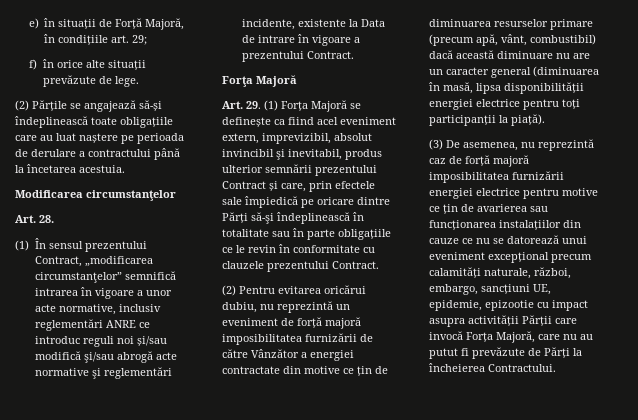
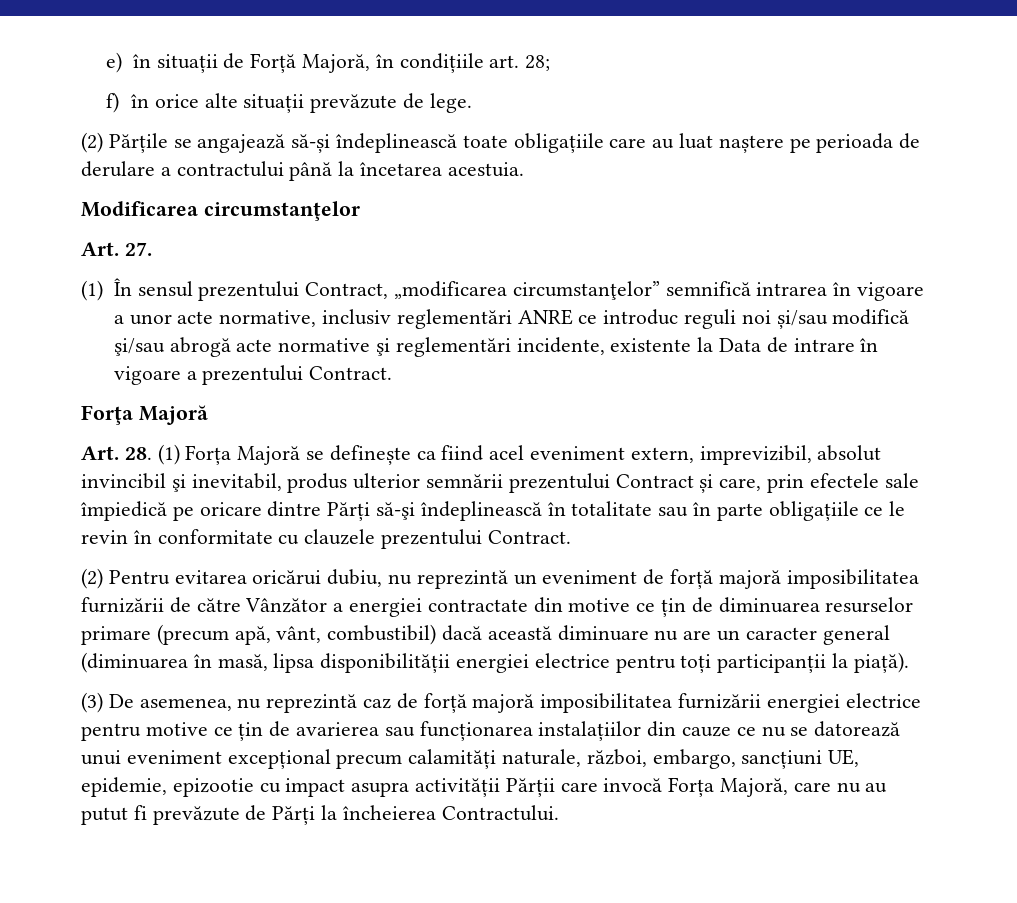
- e) în situații de Forță Majoră, în condițiile art. 29;
+ e) în situații de Forță Majoră, în condițiile art. 28;
- Art. 28.
+ Art. 27.
- Art. 29. (1) Forța Majoră se definește ca fiind acel eveniment extern, imprevizibil, absolut invincibil şi inevitabil, produs ulterior semnării prezentului Contract și care, prin efectele sale împiedică pe oricare dintre Părți să-şi îndeplinească în totalitate sau în parte obligațiile ce le revin în conformitate cu clauzele prezentului Contract.
+ Art. 28. (1) Forța Majoră se definește ca fiind acel eveniment extern, imprevizibil, absolut invincibil şi inevitabil, produs ulterior semnării prezentului Contract și care, prin efectele sale împiedică pe oricare dintre Părți să-şi îndeplinească în totalitate sau în parte obligațiile ce le revin în conformitate cu clauzele prezentului Contract.

